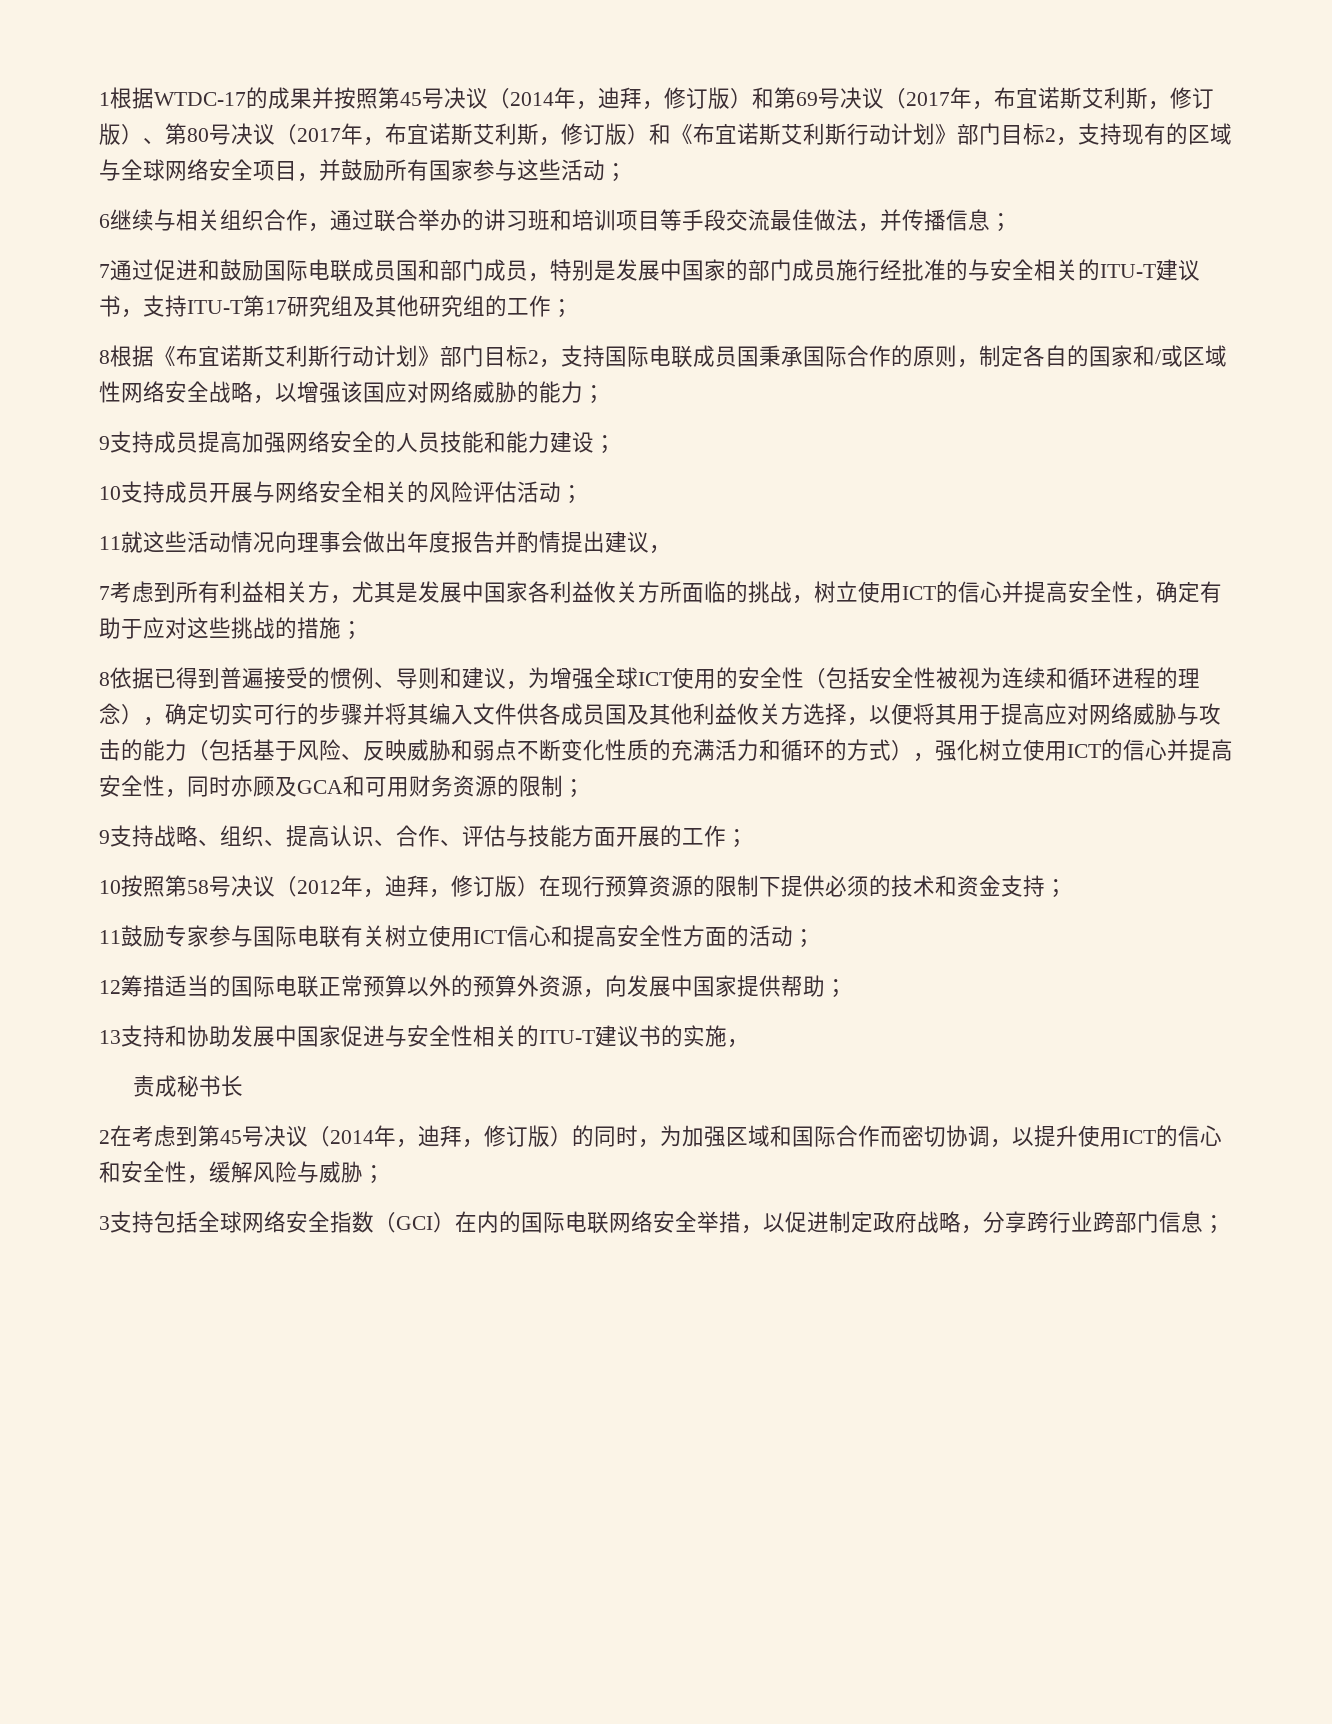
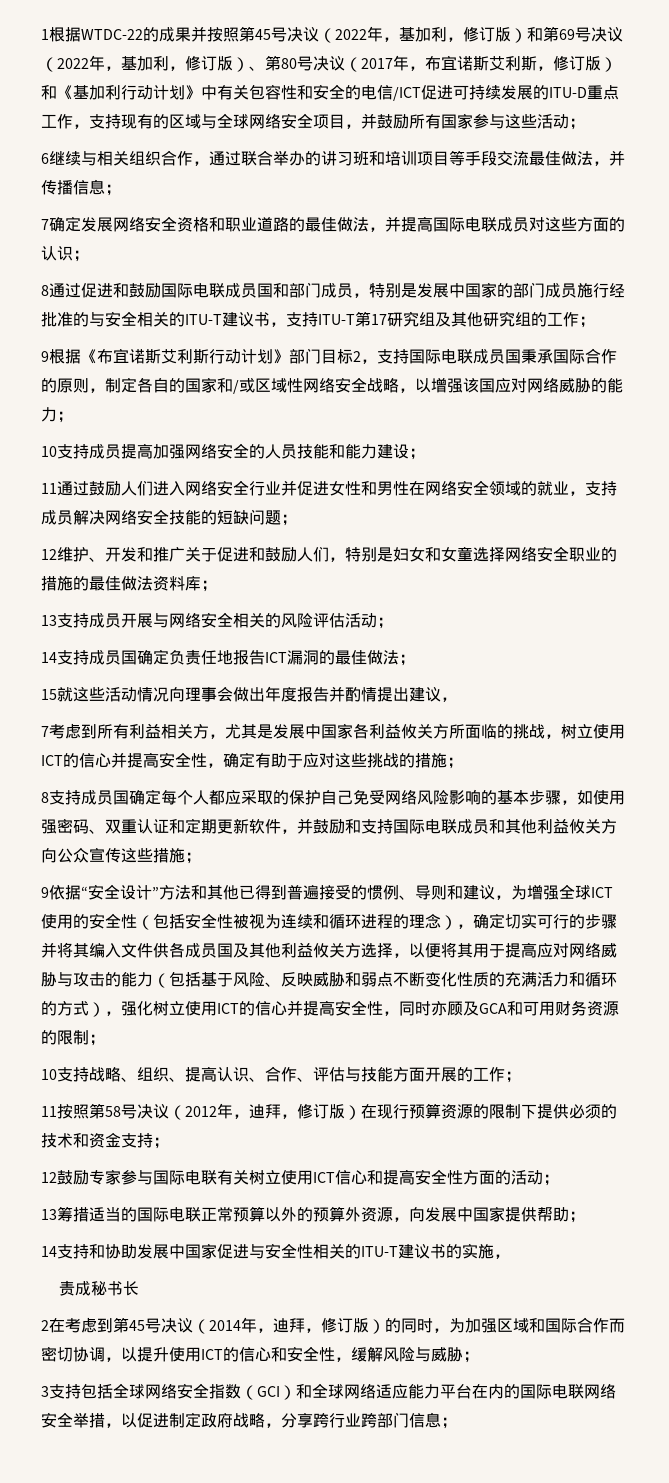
- 1根据WTDC-17的成果并按照第45号决议（2014年，迪拜，修订版）和第69号决议（2017年，布宜诺斯艾利斯，修订版）、第80号决议（2017年，布宜诺斯艾利斯，修订版）和《布宜诺斯艾利斯行动计划》部门目标2，支持现有的区域与全球网络安全项目，并鼓励所有国家参与这些活动；
+ 1根据WTDC-22的成果并按照第45号决议（2022年，基加利，修订版）和第69号决议（2022年，基加利，修订版）、第80号决议（2017年，布宜诺斯艾利斯，修订版）和《基加利行动计划》中有关包容性和安全的电信/ICT促进可持续发展的ITU-D重点工作，支持现有的区域与全球网络安全项目，并鼓励所有国家参与这些活动；
- 7通过促进和鼓励国际电联成员国和部门成员，特别是发展中国家的部门成员施行经批准的与安全相关的ITU-T建议书，支持ITU-T第17研究组及其他研究组的工作；
+ 7确定发展网络安全资格和职业道路的最佳做法，并提高国际电联成员对这些方面的认识；
+ 8通过促进和鼓励国际电联成员国和部门成员，特别是发展中国家的部门成员施行经批准的与安全相关的ITU-T建议书，支持ITU-T第17研究组及其他研究组的工作；
- 8根据《布宜诺斯艾利斯行动计划》部门目标2，支持国际电联成员国秉承国际合作的原则，制定各自的国家和/或区域性网络安全战略，以增强该国应对网络威胁的能力；
+ 9根据《布宜诺斯艾利斯行动计划》部门目标2，支持国际电联成员国秉承国际合作的原则，制定各自的国家和/或区域性网络安全战略，以增强该国应对网络威胁的能力；
- 9支持成员提高加强网络安全的人员技能和能力建设；
+ 10支持成员提高加强网络安全的人员技能和能力建设；
- 10支持成员开展与网络安全相关的风险评估活动；
+ 11通过鼓励人们进入网络安全行业并促进女性和男性在网络安全领域的就业，支持成员解决网络安全技能的短缺问题；
+ 12维护、开发和推广关于促进和鼓励人们，特别是妇女和女童选择网络安全职业的措施的最佳做法资料库；
+ 13支持成员开展与网络安全相关的风险评估活动；
- 11就这些活动情况向理事会做出年度报告并酌情提出建议，
+ 14支持成员国确定负责任地报告ICT漏洞的最佳做法；
+ 15就这些活动情况向理事会做出年度报告并酌情提出建议，
- 8依据已得到普遍接受的惯例、导则和建议，为增强全球ICT使用的安全性（包括安全性被视为连续和循环进程的理念），确定切实可行的步骤并将其编入文件供各成员国及其他利益攸关方选择，以便将其用于提高应对网络威胁与攻击的能力（包括基于风险、反映威胁和弱点不断变化性质的充满活力和循环的方式），强化树立使用ICT的信心并提高安全性，同时亦顾及GCA和可用财务资源的限制；
+ 8支持成员国确定每个人都应采取的保护自己免受网络风险影响的基本步骤，如使用强密码、双重认证和定期更新软件，并鼓励和支持国际电联成员和其他利益攸关方向公众宣传这些措施；
+ 9依据“安全设计”方法和其他已得到普遍接受的惯例、导则和建议，为增强全球ICT使用的安全性（包括安全性被视为连续和循环进程的理念），确定切实可行的步骤并将其编入文件供各成员国及其他利益攸关方选择，以便将其用于提高应对网络威胁与攻击的能力（包括基于风险、反映威胁和弱点不断变化性质的充满活力和循环的方式），强化树立使用ICT的信心并提高安全性，同时亦顾及GCA和可用财务资源的限制；
- 9支持战略、组织、提高认识、合作、评估与技能方面开展的工作；
+ 10支持战略、组织、提高认识、合作、评估与技能方面开展的工作；
- 10按照第58号决议（2012年，迪拜，修订版）在现行预算资源的限制下提供必须的技术和资金支持；
+ 11按照第58号决议（2012年，迪拜，修订版）在现行预算资源的限制下提供必须的技术和资金支持；
- 11鼓励专家参与国际电联有关树立使用ICT信心和提高安全性方面的活动；
+ 12鼓励专家参与国际电联有关树立使用ICT信心和提高安全性方面的活动；
- 12筹措适当的国际电联正常预算以外的预算外资源，向发展中国家提供帮助；
+ 13筹措适当的国际电联正常预算以外的预算外资源，向发展中国家提供帮助；
- 13支持和协助发展中国家促进与安全性相关的ITU-T建议书的实施，
+ 14支持和协助发展中国家促进与安全性相关的ITU-T建议书的实施，
- 3支持包括全球网络安全指数（GCI）在内的国际电联网络安全举措，以促进制定政府战略，分享跨行业跨部门信息；
+ 3支持包括全球网络安全指数（GCI）和全球网络适应能力平台在内的国际电联网络安全举措，以促进制定政府战略，分享跨行业跨部门信息；

